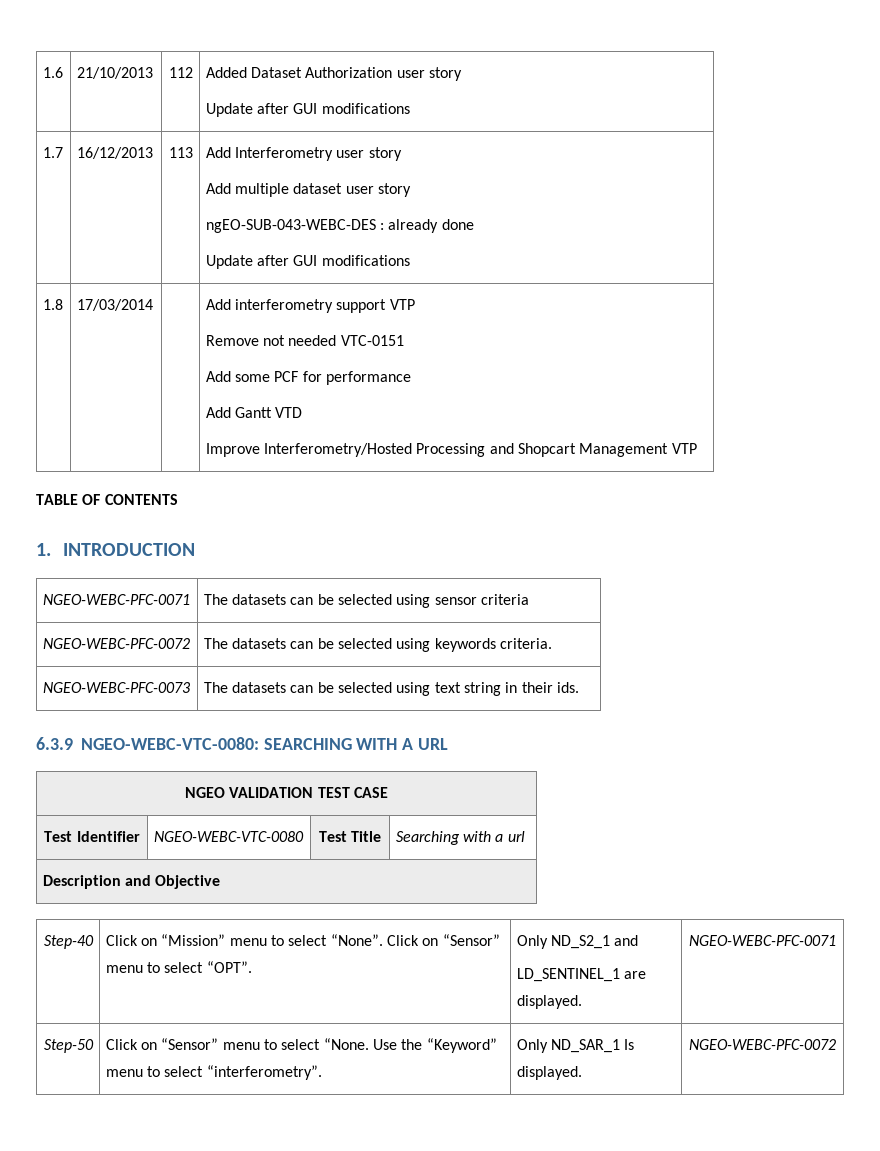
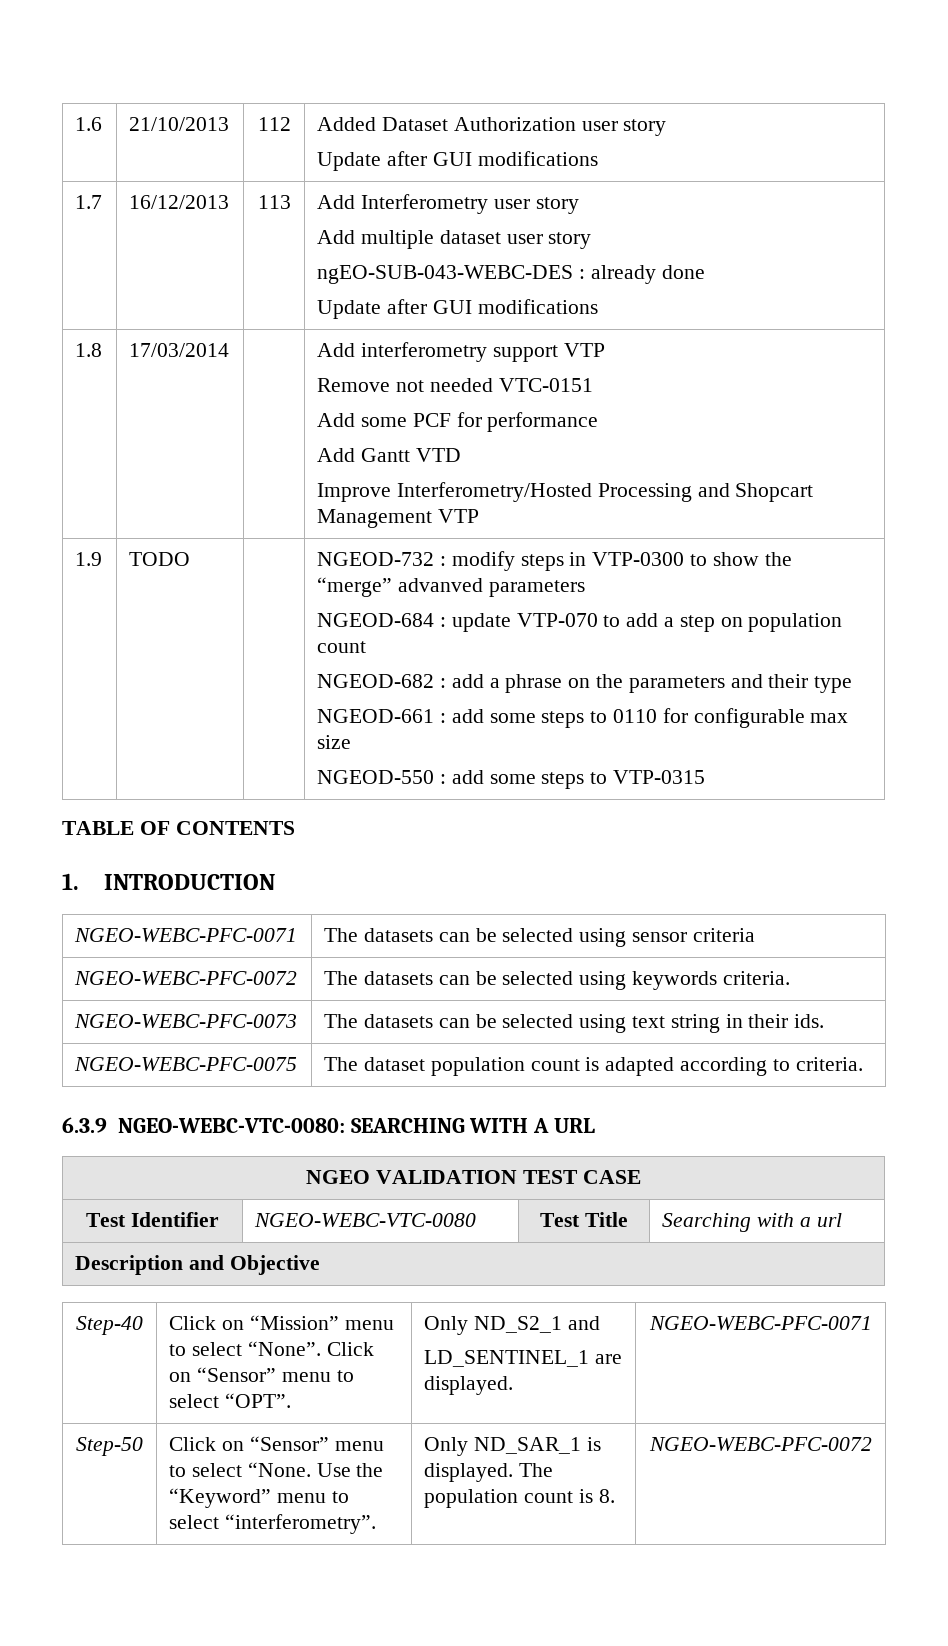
+ 1.9 | TODO | | NGEOD-732 : modify steps in VTP-0300 to show the “merge” advanved parameters
+ NGEOD-684 : update VTP-070 to add a step on population count
+ NGEOD-682 : add a phrase on the parameters and their type
+ NGEOD-661 : add some steps to 0110 for configurable max size
+ NGEOD-550 : add some steps to VTP-0315
+ NGEO-WEBC-PFC-0075 | The dataset population count is adapted according to criteria.
- Step-50 | Click on “Sensor” menu to select “None. Use the “Keyword” menu to select “interferometry”. | Only ND_SAR_1 Is displayed. | NGEO-WEBC-PFC-0072
+ Step-50 | Click on “Sensor” menu to select “None. Use the “Keyword” menu to select “interferometry”. | Only ND_SAR_1 is displayed. The population count is 8. | NGEO-WEBC-PFC-0072

